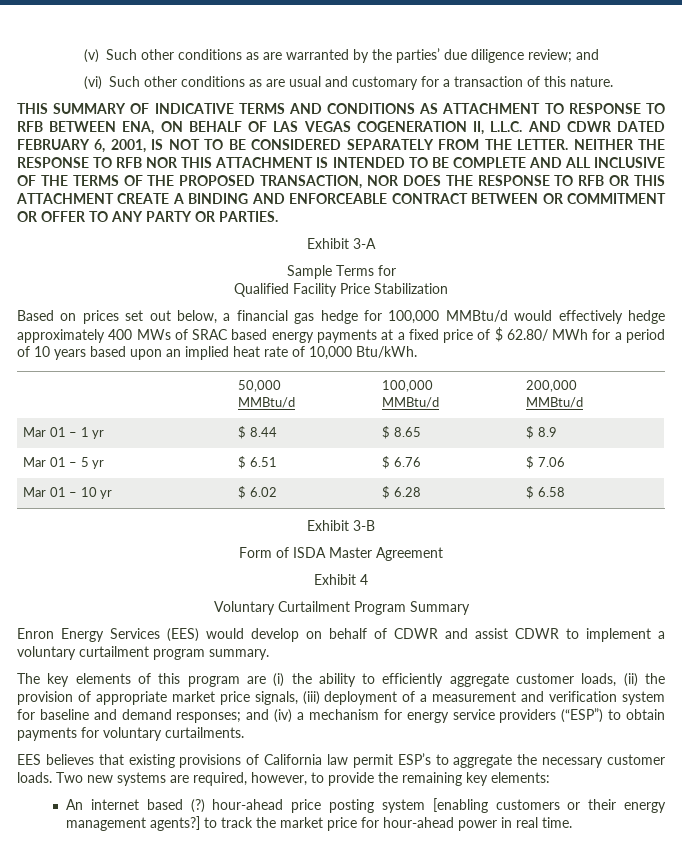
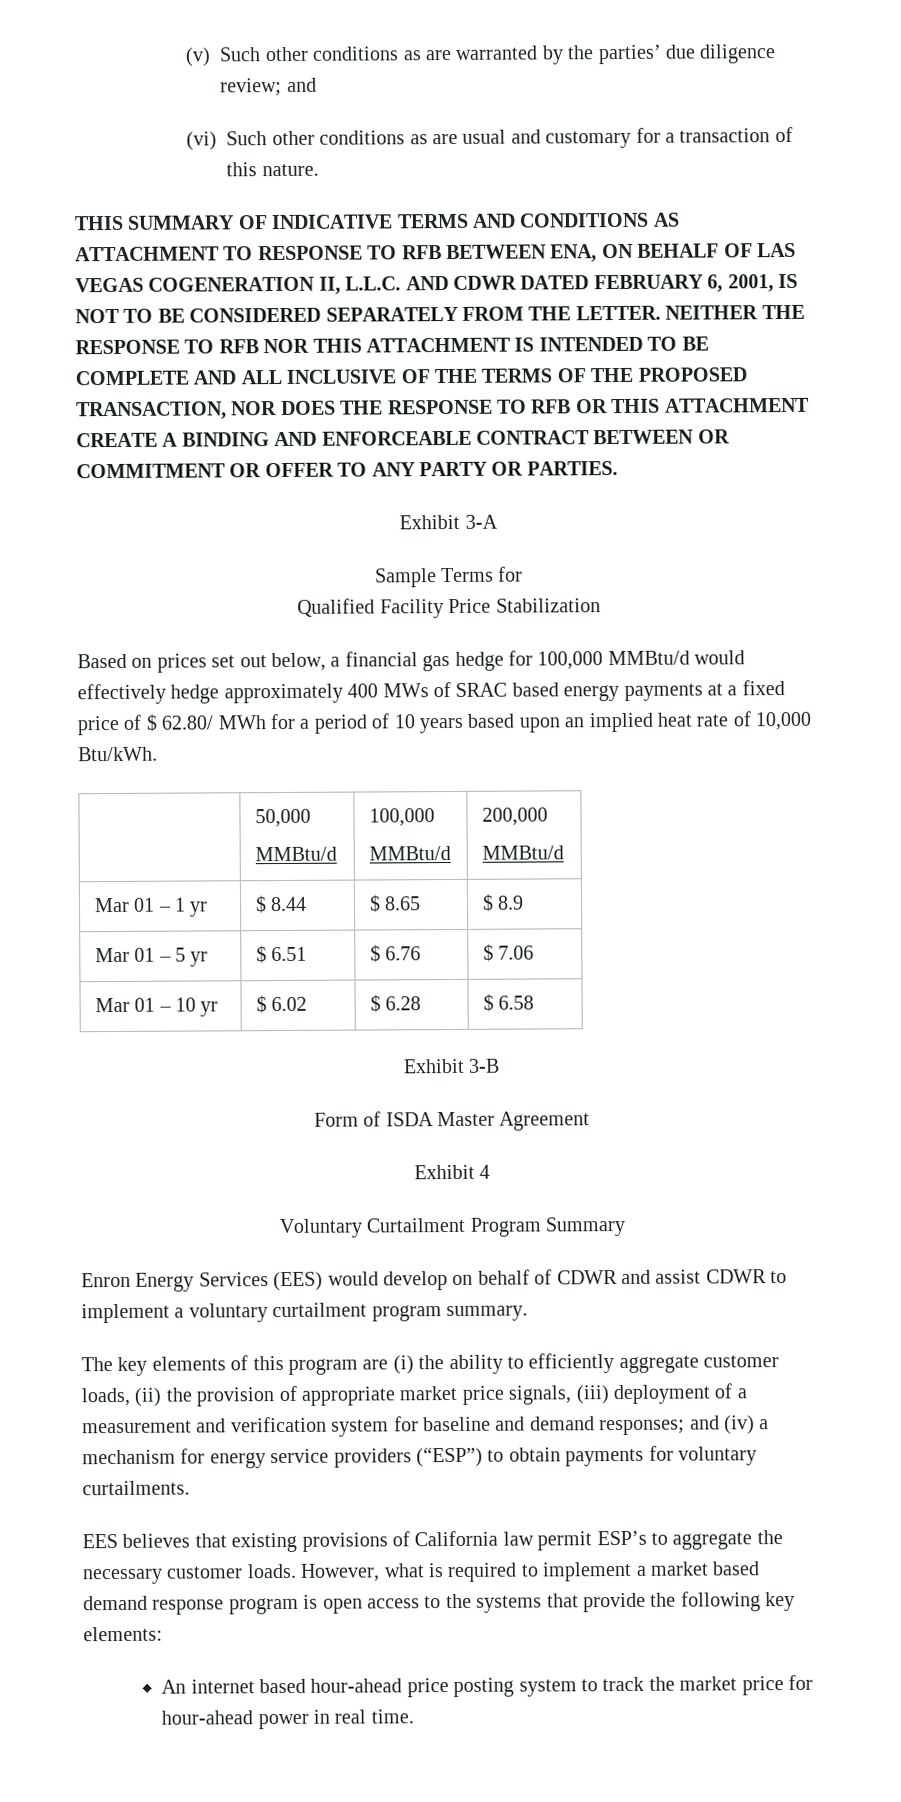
- Two new systems are required, however, to provide the remaining key elements:
+ However, what is required to implement a market based demand response program is open access to the systems that provide the following key elements:
- An internet based (?) hour-ahead price posting system [enabling customers or their energy management agents?] to track the market price for hour-ahead power in real time.
+ An internet based hour-ahead price posting system to track the market price for hour-ahead power in real time.

